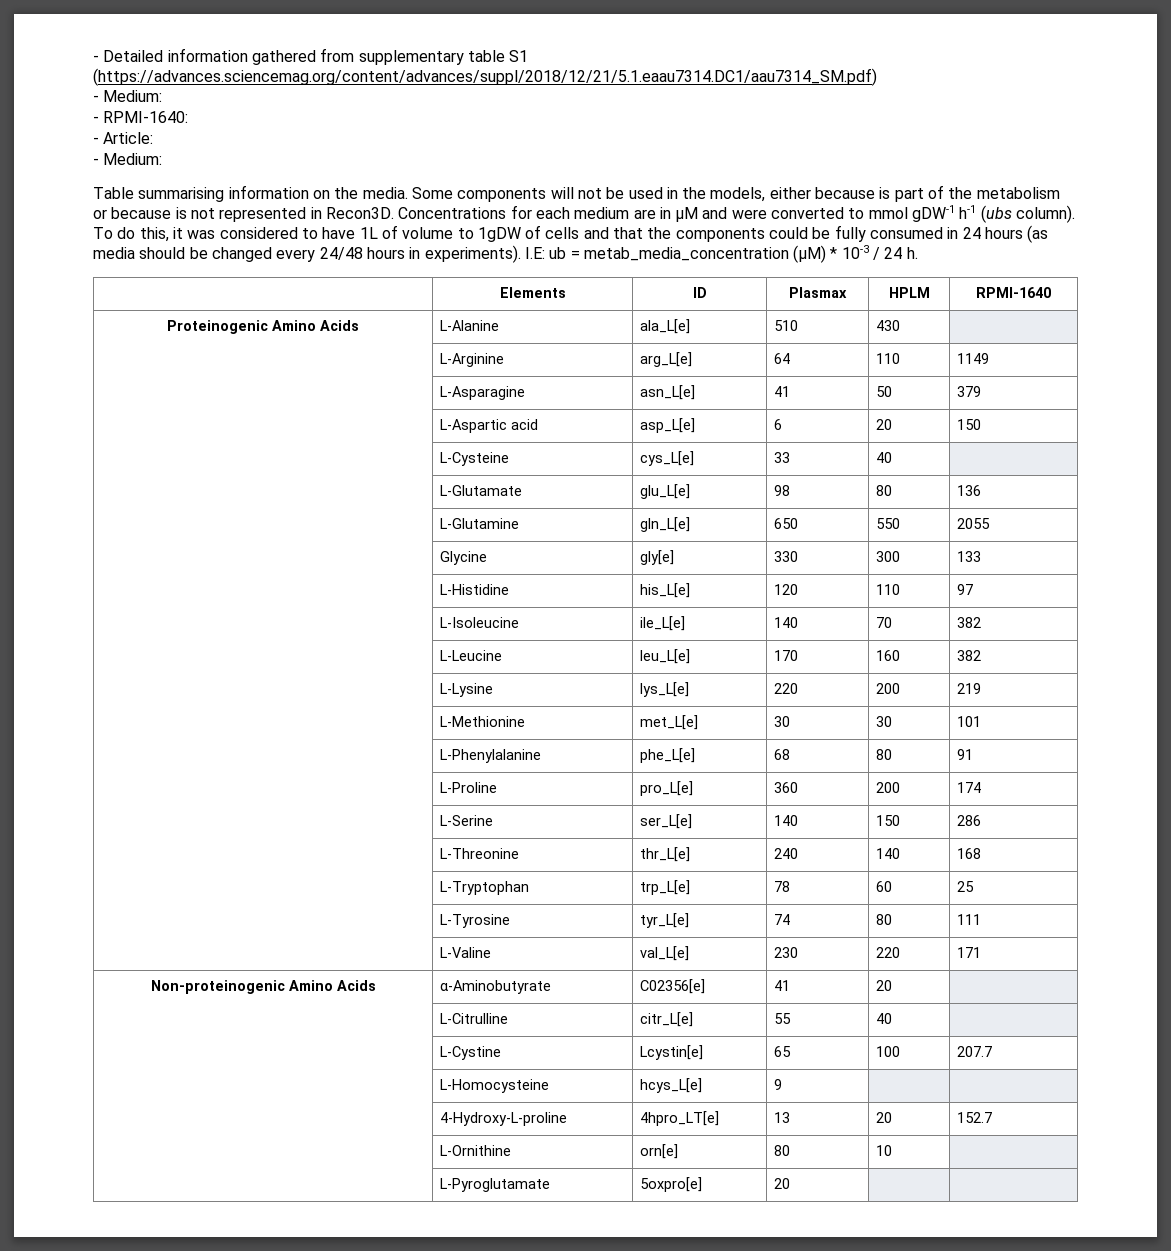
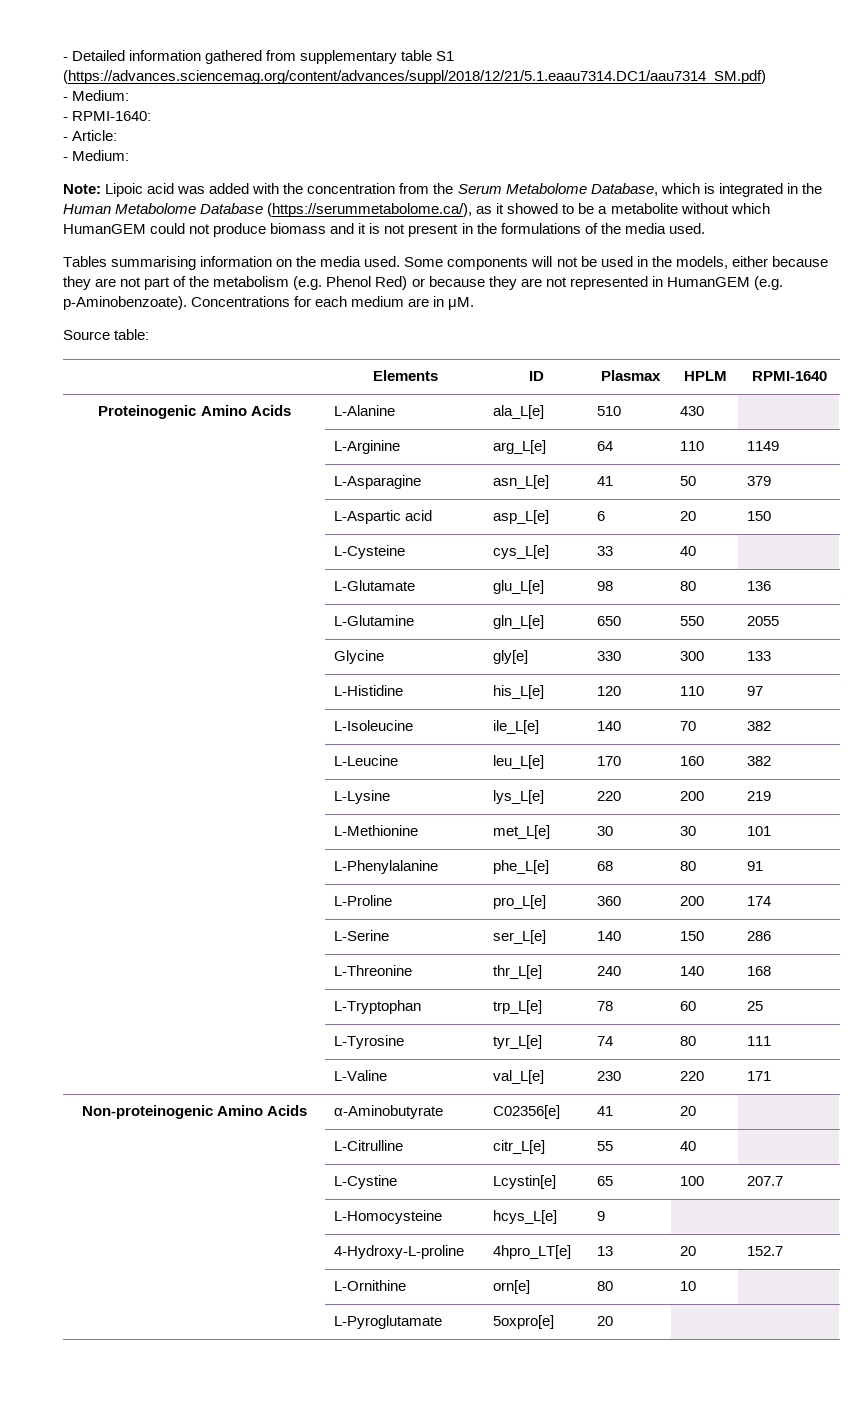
- Table summarising information on the media.
+ Note: Lipoic acid was added with the concentration from the Serum Metabolome Database, which is integrated in the Human Metabolome Database (https://serummetabolome.ca/), as it showed to be a metabolite without which HumanGEM could not produce biomass and it is not present in the formulations of the media used.
+ Tables summarising information on the media used.
- Some components will not be used in the models, either because is part of the metabolism or because is not represented in Recon3D.
+ Some components will not be used in the models, either because they are not part of the metabolism (e.g. Phenol Red) or because they are not represented in HumanGEM (e.g. p-Aminobenzoate).
- Concentrations for each medium are in μM and were converted to mmol gDW-1 h-1 (ubs column). To do this, it was considered to have 1L of volume to 1gDW of cells and that the components could be fully consumed in 24 hours (as media should be changed every 24/48 hours in experiments). I.E: ub = metab_media_concentration (μM) * 10-3 / 24 h.
+ Concentrations for each medium are in μM.
+ Source table:

